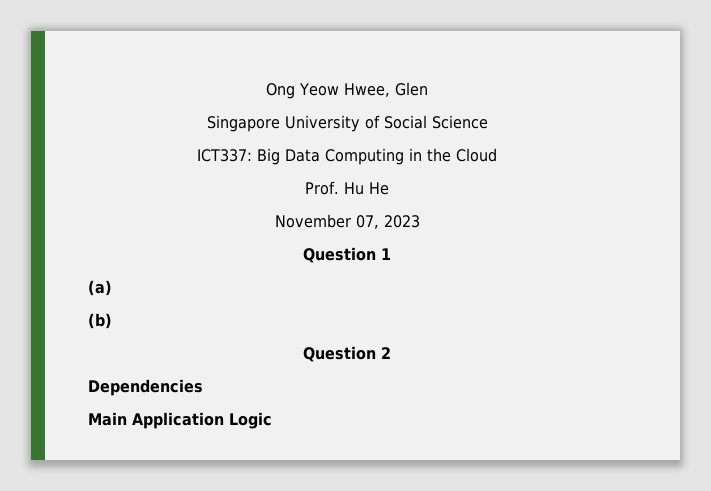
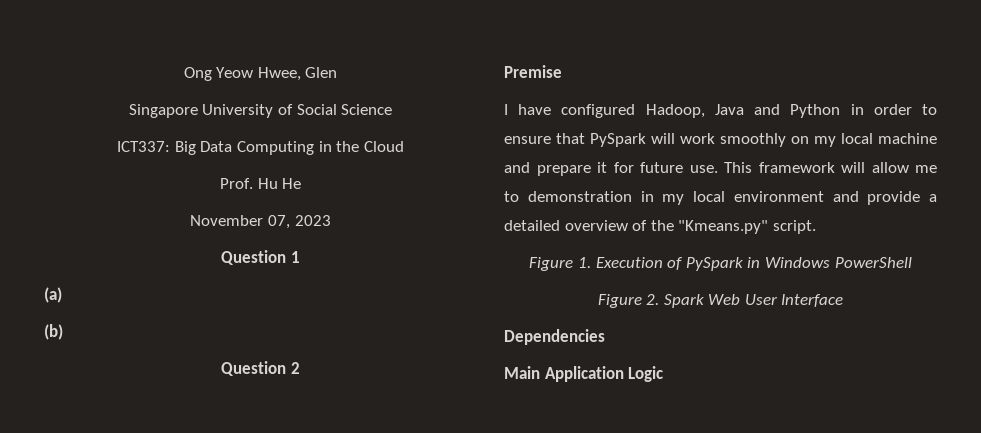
+ Premise
+ I have configured Hadoop, Java and Python in order to ensure that PySpark will work smoothly on my local machine and prepare it for future use. This framework will allow me to demonstration in my local environment and provide a detailed overview of the "Kmeans.py" script.
+ Figure 1. Execution of PySpark in Windows PowerShell
+ Figure 2. Spark Web User Interface

